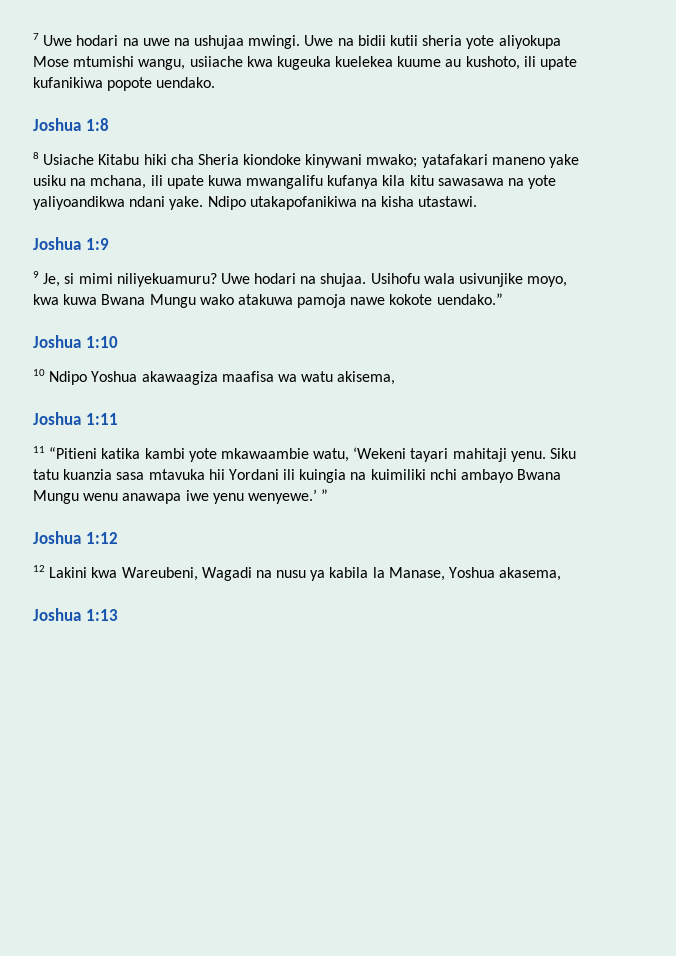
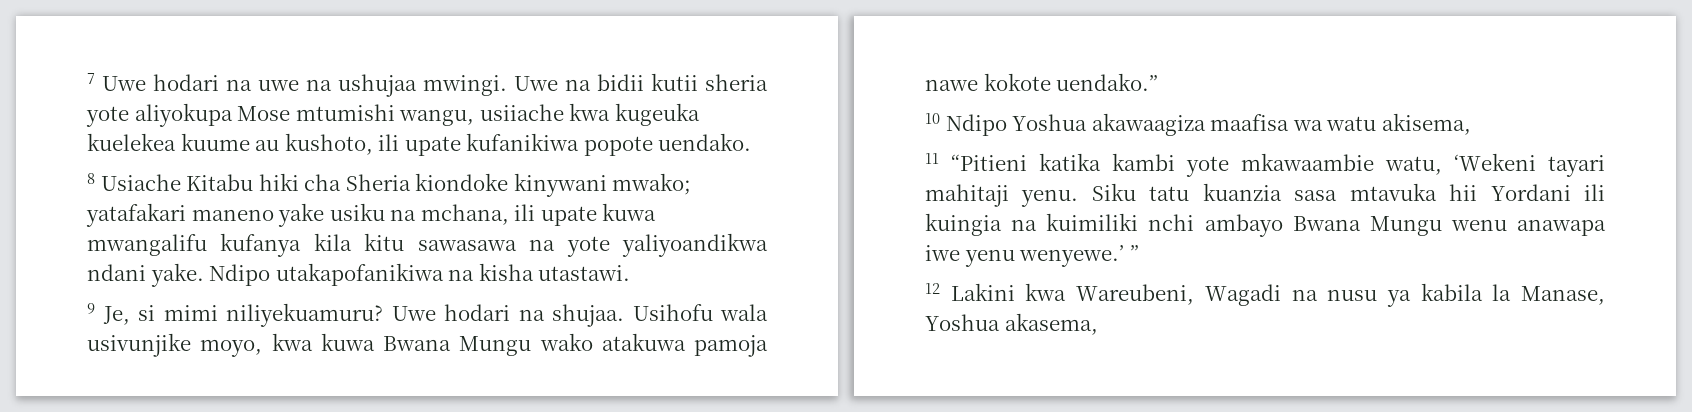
- Joshua 1:8
- Joshua 1:9
- Joshua 1:10
- Joshua 1:11
- Joshua 1:12
- Joshua 1:13

